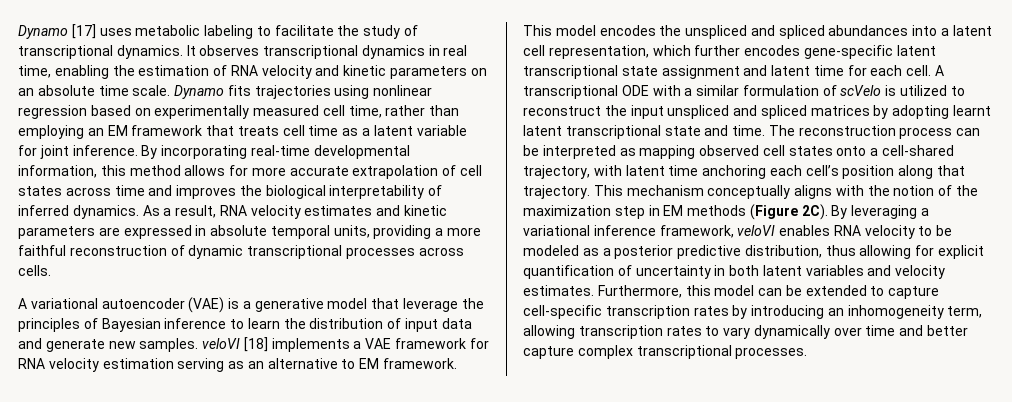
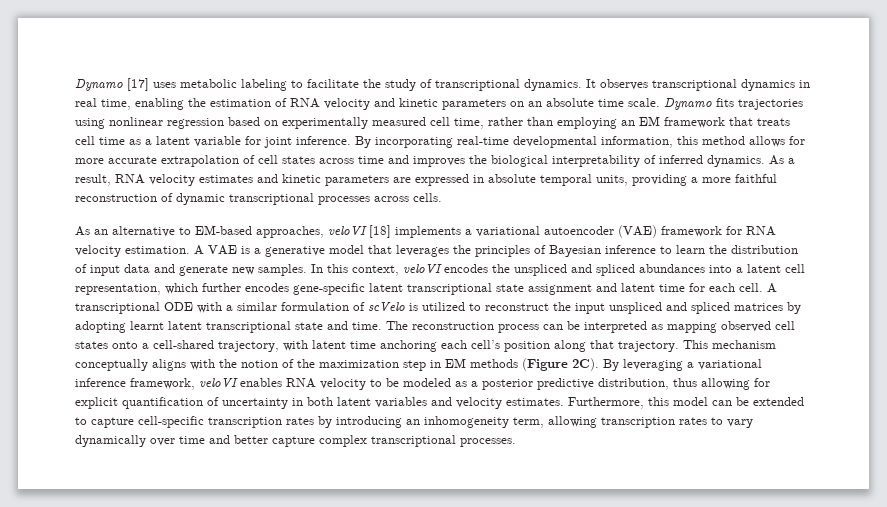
- A variational autoencoder (VAE) is a generative model that leverage the principles of Bayesian inference to learn the distribution of input data and generate new samples. veloVI [18] implements a VAE framework for RNA velocity estimation serving as an alternative to EM framework. This model encodes the unspliced and spliced abundances into a latent cell representation, which further encodes gene-specific latent transcriptional state assignment and latent time for each cell.
+ As an alternative to EM-based approaches, veloVI [18] implements a variational autoencoder (VAE) framework for RNA velocity estimation. A VAE is a generative model that leverages the principles of Bayesian inference to learn the distribution of input data and generate new samples. In this context, veloVI encodes the unspliced and spliced abundances into a latent cell representation, which further encodes gene-specific latent transcriptional state assignment and latent time for each cell.

